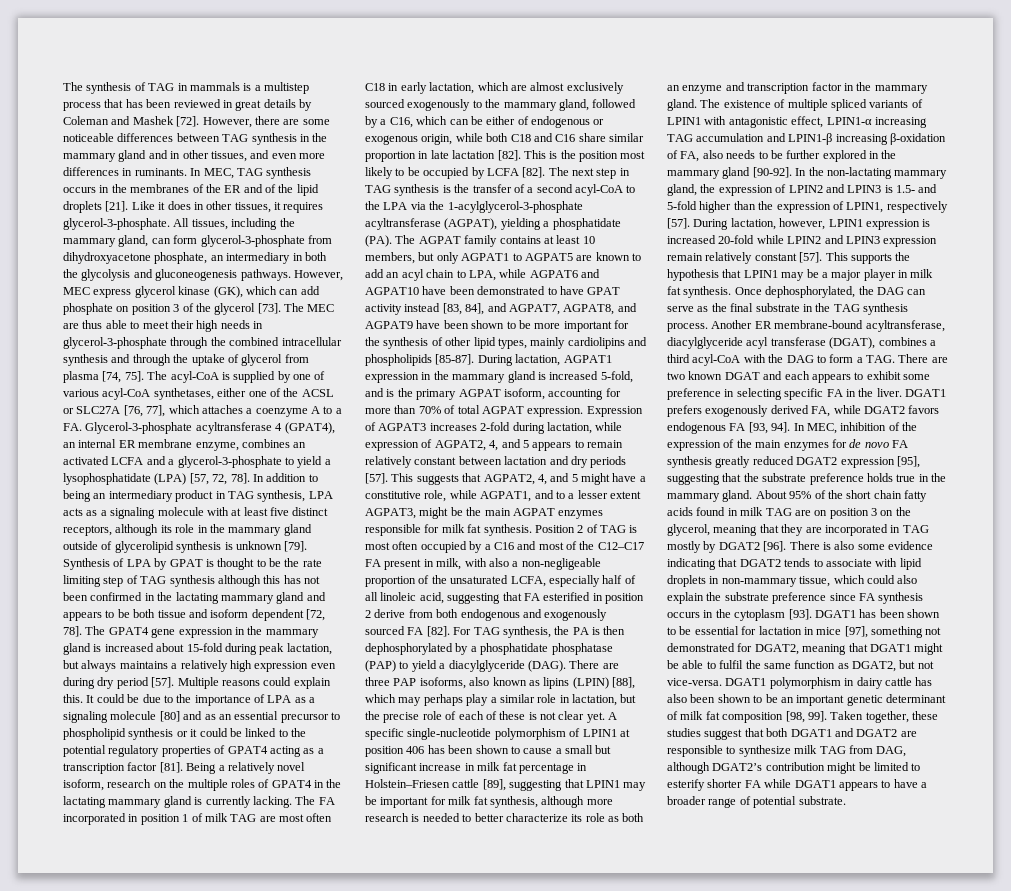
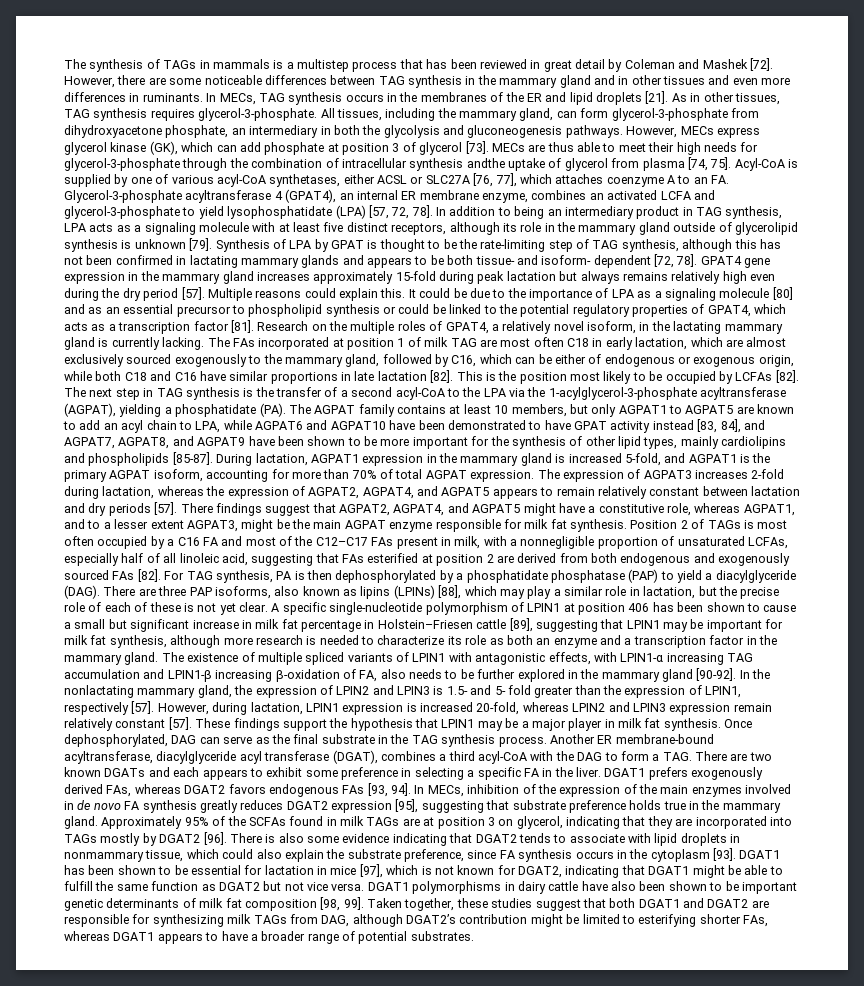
- The synthesis of TAG in mammals is a multistep process that has been reviewed in great details by Coleman and Mashek [72].
+ The synthesis of TAGs in mammals is a multistep process that has been reviewed in great detail by Coleman and Mashek [72].
- However, there are some noticeable differences between TAG synthesis in the mammary gland and in other tissues, and even more differences in ruminants.
+ However, there are some noticeable differences between TAG synthesis in the mammary gland and in other tissues and even more differences in ruminants.
- In MEC, TAG synthesis occurs in the membranes of the ER and of the lipid droplets [21].
+ In MECs, TAG synthesis occurs in the membranes of the ER and lipid droplets [21].
- Like it does in other tissues, it requires glycerol-3-phosphate.
+ As in other tissues, TAG synthesis requires glycerol-3-phosphate.
- However, MEC express glycerol kinase (GK), which can add phosphate on position 3 of the glycerol [73].
+ However, MECs express glycerol kinase (GK), which can add phosphate at position 3 of glycerol [73].
- The MEC are thus able to meet their high needs in glycerol-3-phosphate through the combined intracellular synthesis and through the uptake of glycerol from plasma [74, 75].
+ MECs are thus able to meet their high needs for glycerol-3-phosphate through the combination of intracellular synthesis andthe uptake of glycerol from plasma [74, 75].
- The acyl-CoA is supplied by one of various acyl-CoA synthetases, either one of the ACSL or SLC27A [76, 77], which attaches a coenzyme A to a FA. Glycerol-3-phosphate acyltransferase 4 (GPAT4), an internal ER membrane enzyme, combines an activated LCFA and a glycerol-3-phosphate to yield a lysophosphatidate (LPA) [57, 72, 78].
+ Acyl-CoA is supplied by one of various acyl-CoA synthetases, either ACSL or SLC27A [76, 77], which attaches coenzyme A to an FA. Glycerol-3-phosphate acyltransferase 4 (GPAT4), an internal ER membrane enzyme, combines an activated LCFA and glycerol-3-phosphate to yield lysophosphatidate (LPA) [57, 72, 78].
- Synthesis of LPA by GPAT is thought to be the rate limiting step of TAG synthesis although this has not been confirmed in the lactating mammary gland and appears to be both tissue and isoform dependent [72, 78].
+ Synthesis of LPA by GPAT is thought to be the rate-limiting step of TAG synthesis, although this has not been confirmed in lactating mammary glands and appears to be both tissue- and isoform- dependent [72, 78].
- The GPAT4 gene expression in the mammary gland is increased about 15-fold during peak lactation, but always maintains a relatively high expression even during dry period [57].
+ GPAT4 gene expression in the mammary gland increases approximately 15-fold during peak lactation but always remains relatively high even during the dry period [57].
- It could be due to the importance of LPA as a signaling molecule [80] and as an essential precursor to phospholipid synthesis or it could be linked to the potential regulatory properties of GPAT4 acting as a transcription factor [81].
+ It could be due to the importance of LPA as a signaling molecule [80] and as an essential precursor to phospholipid synthesis or could be linked to the potential regulatory properties of GPAT4, which acts as a transcription factor [81].
- Being a relatively novel isoform, research on the multiple roles of GPAT4 in the lactating mammary gland is currently lacking.
+ Research on the multiple roles of GPAT4, a relatively novel isoform, in the lactating mammary gland is currently lacking.
- The FA incorporated in position 1 of milk TAG are most often C18 in early lactation, which are almost exclusively sourced exogenously to the mammary gland, followed by a C16, which can be either of endogenous or exogenous origin, while both C18 and C16 share similar proportion in late lactation [82].
+ The FAs incorporated at position 1 of milk TAG are most often C18 in early lactation, which are almost exclusively sourced exogenously to the mammary gland, followed by C16, which can be either of endogenous or exogenous origin, while both C18 and C16 have similar proportions in late lactation [82].
- This is the position most likely to be occupied by LCFA [82].
+ This is the position most likely to be occupied by LCFAs [82].
- During lactation, AGPAT1 expression in the mammary gland is increased 5-fold, and is the primary AGPAT isoform, accounting for more than 70% of total AGPAT expression.
+ During lactation, AGPAT1 expression in the mammary gland is increased 5-fold, and AGPAT1 is the primary AGPAT isoform, accounting for more than 70% of total AGPAT expression.
- Expression of AGPAT3 increases 2-fold during lactation, while expression of AGPAT2, 4, and 5 appears to remain relatively constant between lactation and dry periods [57].
+ The expression of AGPAT3 increases 2-fold during lactation, whereas the expression of AGPAT2, AGPAT4, and AGPAT5 appears to remain relatively constant between lactation and dry periods [57].
- This suggests that AGPAT2, 4, and 5 might have a constitutive role, while AGPAT1, and to a lesser extent AGPAT3, might be the main AGPAT enzymes responsible for milk fat synthesis.
+ There findings suggest that AGPAT2, AGPAT4, and AGPAT5 might have a constitutive role, whereas AGPAT1, and to a lesser extent AGPAT3, might be the main AGPAT enzyme responsible for milk fat synthesis.
- Position 2 of TAG is most often occupied by a C16 and most of the C12–C17 FA present in milk, with also a non-negligeable proportion of the unsaturated LCFA, especially half of all linoleic acid, suggesting that FA esterified in position 2 derive from both endogenous and exogenously sourced FA [82].
+ Position 2 of TAGs is most often occupied by a C16 FA and most of the C12–C17 FAs present in milk, with a nonnegligible proportion of unsaturated LCFAs, especially half of all linoleic acid, suggesting that FAs esterified at position 2 are derived from both endogenous and exogenously sourced FAs [82].
- For TAG synthesis, the PA is then dephosphorylated by a phosphatidate phosphatase (PAP) to yield a diacylglyceride (DAG).
+ For TAG synthesis, PA is then dephosphorylated by a phosphatidate phosphatase (PAP) to yield a diacylglyceride (DAG).
- There are three PAP isoforms, also known as lipins (LPIN) [88], which may perhaps play a similar role in lactation, but the precise role of each of these is not clear yet.
+ There are three PAP isoforms, also known as lipins (LPINs) [88], which may play a similar role in lactation, but the precise role of each of these is not yet clear.
- A specific single-nucleotide polymorphism of LPIN1 at position 406 has been shown to cause a small but significant increase in milk fat percentage in Holstein–Friesen cattle [89], suggesting that LPIN1 may be important for milk fat synthesis, although more research is needed to better characterize its role as both an enzyme and transcription factor in the mammary gland.
+ A specific single-nucleotide polymorphism of LPIN1 at position 406 has been shown to cause a small but significant increase in milk fat percentage in Holstein–Friesen cattle [89], suggesting that LPIN1 may be important for milk fat synthesis, although more research is needed to characterize its role as both an enzyme and a transcription factor in the mammary gland.
- The existence of multiple spliced variants of LPIN1 with antagonistic effect, LPIN1-α increasing TAG accumulation and LPIN1-β increasing β-oxidation of FA, also needs to be further explored in the mammary gland [90-92].
+ The existence of multiple spliced variants of LPIN1 with antagonistic effects, with LPIN1-α increasing TAG accumulation and LPIN1-β increasing β-oxidation of FA, also needs to be further explored in the mammary gland [90-92].
- In the non-lactating mammary gland, the expression of LPIN2 and LPIN3 is 1.5- and 5-fold higher than the expression of LPIN1, respectively [57].
+ In the nonlactating mammary gland, the expression of LPIN2 and LPIN3 is 1.5- and 5- fold greater than the expression of LPIN1, respectively [57].
- During lactation, however, LPIN1 expression is increased 20-fold while LPIN2 and LPIN3 expression remain relatively constant [57].
+ However, during lactation, LPIN1 expression is increased 20-fold, whereas LPIN2 and LPIN3 expression remain relatively constant [57].
- This supports the hypothesis that LPIN1 may be a major player in milk fat synthesis.
+ These findings support the hypothesis that LPIN1 may be a major player in milk fat synthesis.
- Once dephosphorylated, the DAG can serve as the final substrate in the TAG synthesis process.
+ Once dephosphorylated, DAG can serve as the final substrate in the TAG synthesis process.
- Another ER membrane-bound acyltransferase, diacylglyceride acyl transferase (DGAT), combines a third acyl-CoA with the DAG to form a TAG. There are two known DGAT and each appears to exhibit some preference in selecting specific FA in the liver.
+ Another ER membrane-bound acyltransferase, diacylglyceride acyl transferase (DGAT), combines a third acyl-CoA with the DAG to form a TAG. There are two known DGATs and each appears to exhibit some preference in selecting a specific FA in the liver.
- DGAT1 prefers exogenously derived FA, while DGAT2 favors endogenous FA [93, 94].
+ DGAT1 prefers exogenously derived FAs, whereas DGAT2 favors endogenous FAs [93, 94].
- In MEC, inhibition of the expression of the main enzymes for de novo FA synthesis greatly reduced DGAT2 expression [95], suggesting that the substrate preference holds true in the mammary gland.
+ In MECs, inhibition of the expression of the main enzymes involved in de novo FA synthesis greatly reduces DGAT2 expression [95], suggesting that substrate preference holds true in the mammary gland.
- About 95% of the short chain fatty acids found in milk TAG are on position 3 on the glycerol, meaning that they are incorporated in TAG mostly by DGAT2 [96].
+ Approximately 95% of the SCFAs found in milk TAGs are at position 3 on glycerol, indicating that they are incorporated into TAGs mostly by DGAT2 [96].
- There is also some evidence indicating that DGAT2 tends to associate with lipid droplets in non-mammary tissue, which could also explain the substrate preference since FA synthesis occurs in the cytoplasm [93].
+ There is also some evidence indicating that DGAT2 tends to associate with lipid droplets in nonmammary tissue, which could also explain the substrate preference, since FA synthesis occurs in the cytoplasm [93].
- DGAT1 has been shown to be essential for lactation in mice [97], something not demonstrated for DGAT2, meaning that DGAT1 might be able to fulfil the same function as DGAT2, but not vice-versa. DGAT1 polymorphism in dairy cattle has also been shown to be an important genetic determinant of milk fat composition [98, 99].
+ DGAT1 has been shown to be essential for lactation in mice [97], which is not known for DGAT2, indicating that DGAT1 might be able to fulfill the same function as DGAT2 but not vice versa. DGAT1 polymorphisms in dairy cattle have also been shown to be important genetic determinants of milk fat composition [98, 99].
- Taken together, these studies suggest that both DGAT1 and DGAT2 are responsible to synthesize milk TAG from DAG, although DGAT2’s contribution might be limited to esterify shorter FA while DGAT1 appears to have a broader range of potential substrate.
+ Taken together, these studies suggest that both DGAT1 and DGAT2 are responsible for synthesizing milk TAGs from DAG, although DGAT2’s contribution might be limited to esterifying shorter FAs, whereas DGAT1 appears to have a broader range of potential substrates.

